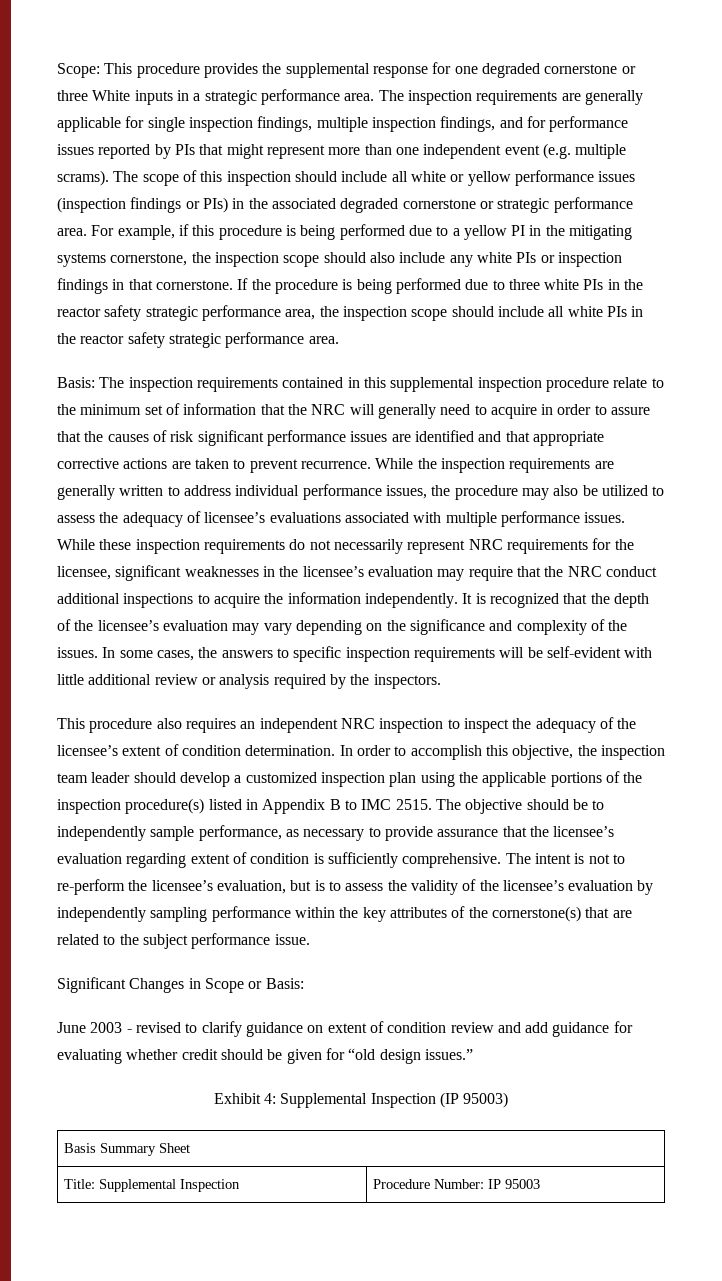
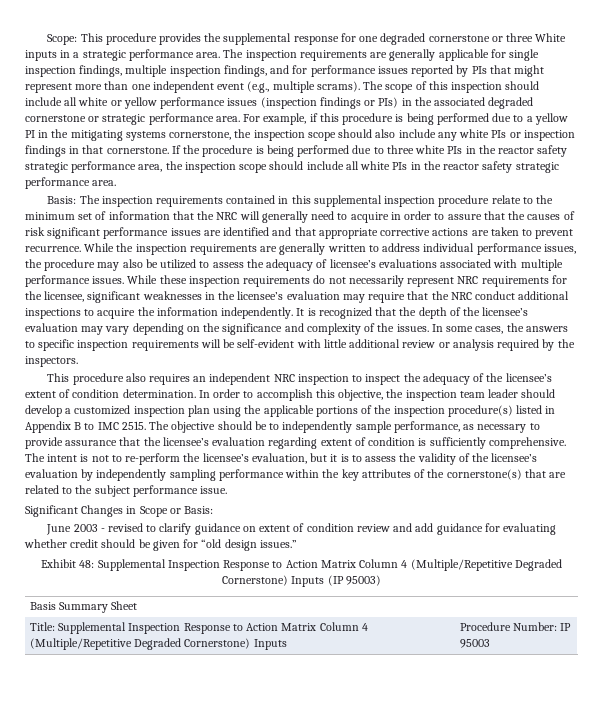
- The inspection requirements are generally applicable for single inspection findings, multiple inspection findings, and for performance issues reported by PIs that might represent more than one independent event (e.g. multiple scrams).
+ The inspection requirements are generally applicable for single inspection findings, multiple inspection findings, and for performance issues reported by PIs that might represent more than one independent event (e.g., multiple scrams).
- The intent is not to re-perform the licensee’s evaluation, but is to assess the validity of the licensee’s evaluation by independently sampling performance within the key attributes of the cornerstone(s) that are related to the subject performance issue.
+ The intent is not to re-perform the licensee’s evaluation, but it is to assess the validity of the licensee’s evaluation by independently sampling performance within the key attributes of the cornerstone(s) that are related to the subject performance issue.
- Exhibit 4: Supplemental Inspection (IP 95003)
+ Exhibit 48: Supplemental Inspection Response to Action Matrix Column 4 (Multiple/Repetitive Degraded Cornerstone) Inputs (IP 95003)
- Title: Supplemental Inspection | Procedure Number: IP 95003
+ Title: Supplemental Inspection Response to Action Matrix Column 4 (Multiple/Repetitive Degraded Cornerstone) Inputs | Procedure Number: IP 95003

